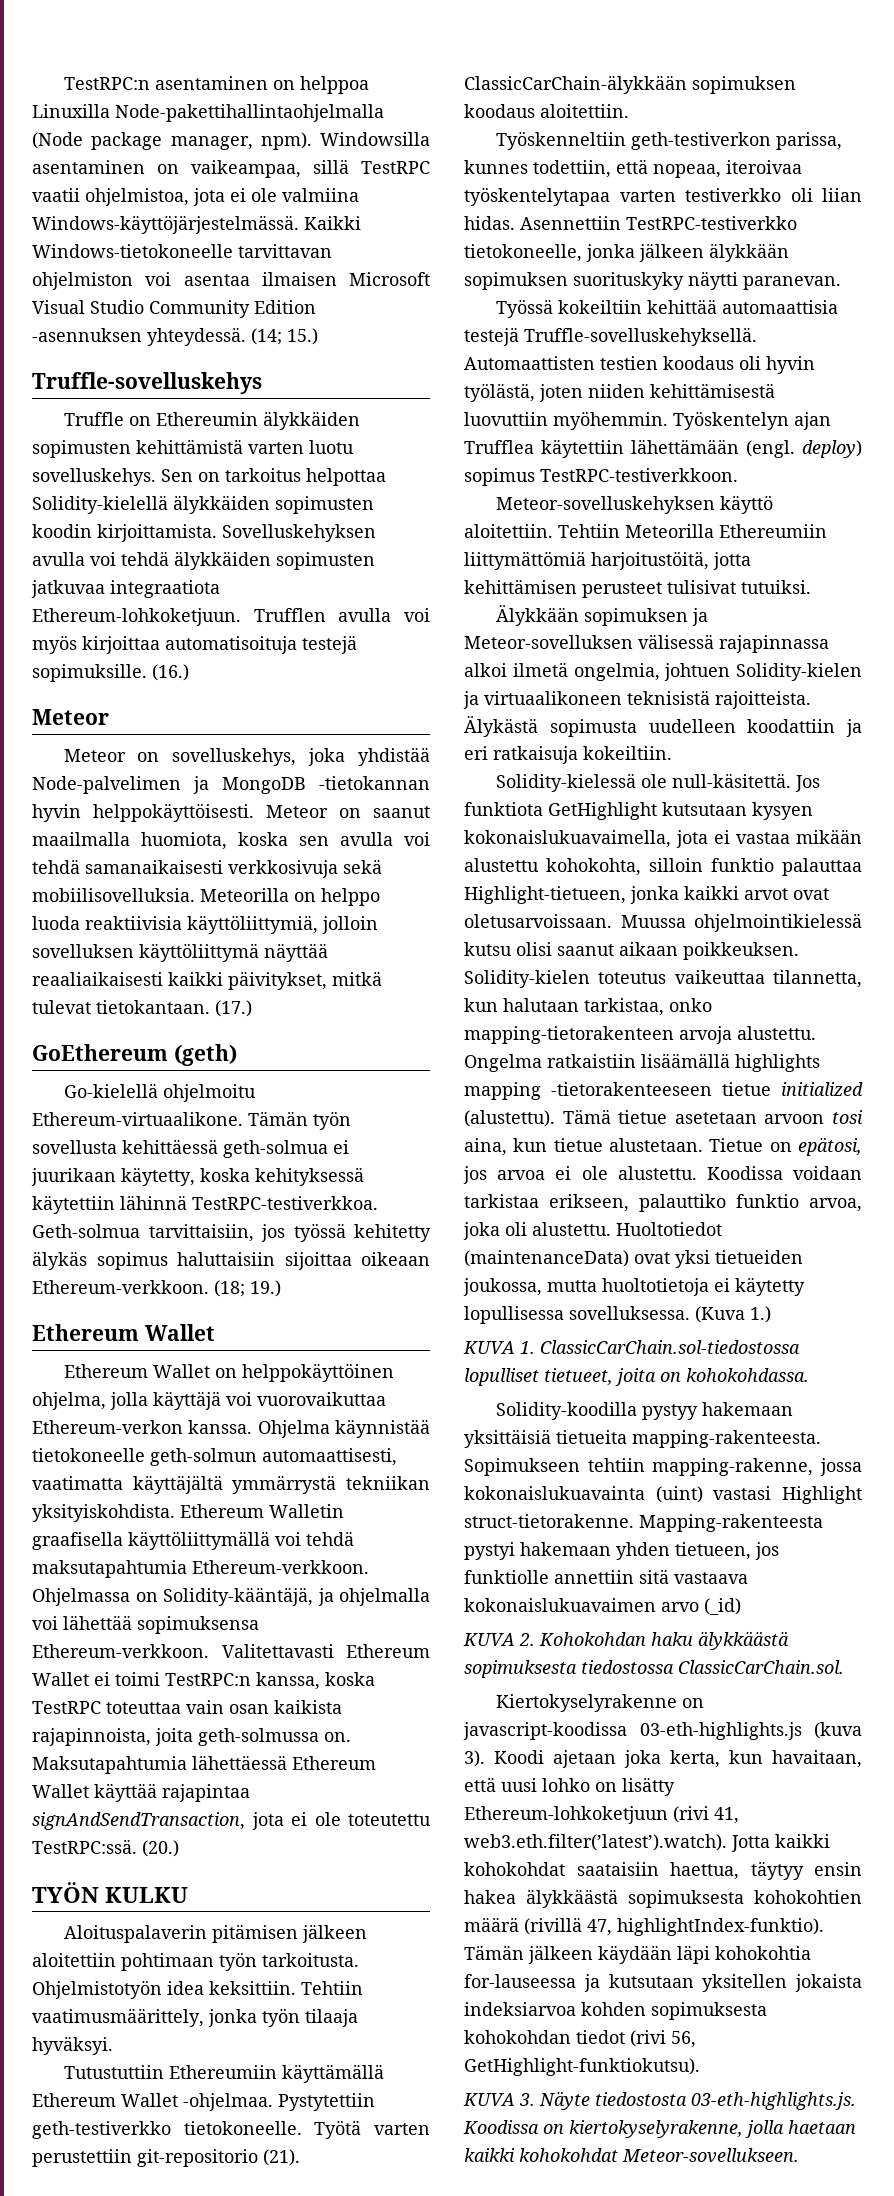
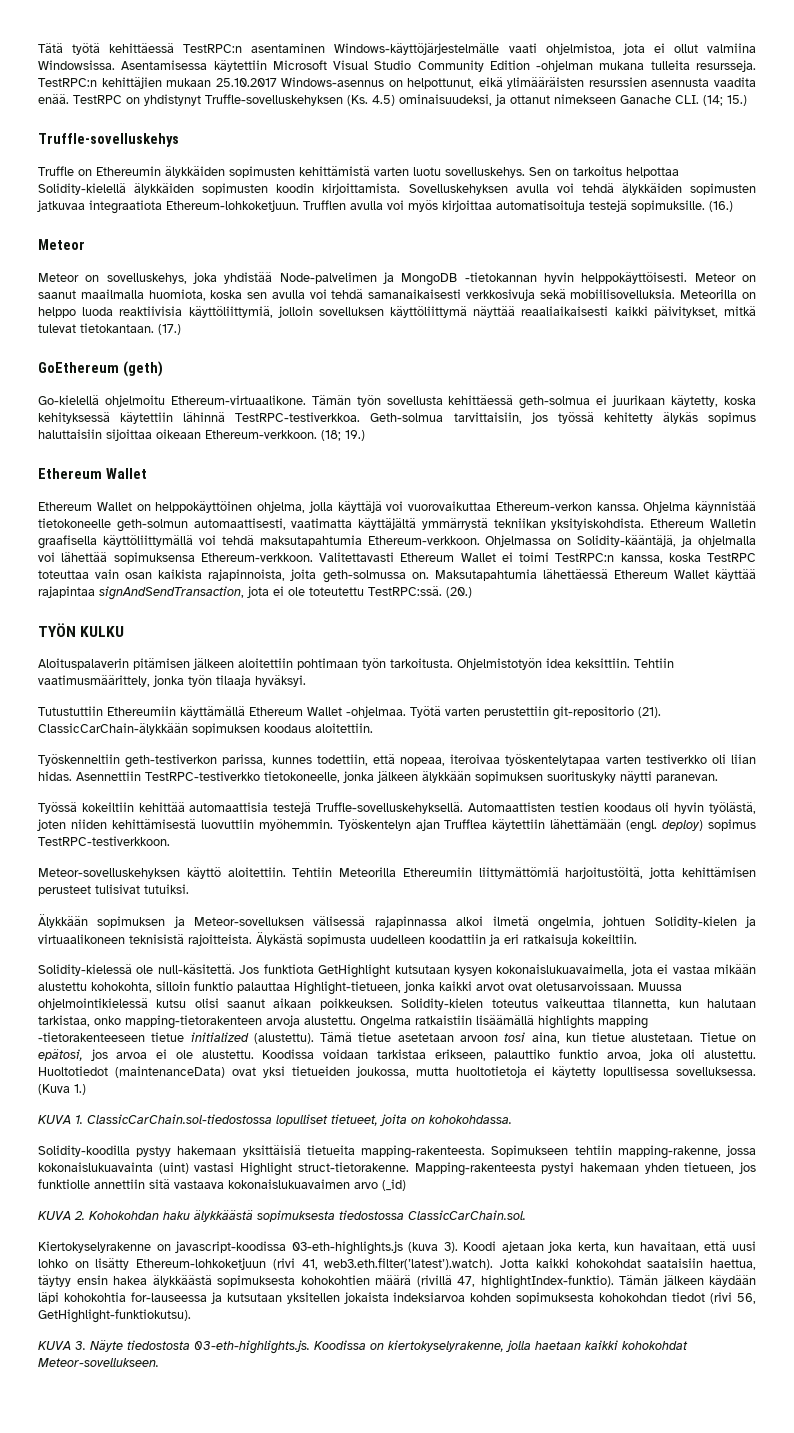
- TestRPC:n asentaminen on helppoa Linuxilla Node-pakettihallintaohjelmalla (Node package manager, npm). Windowsilla asentaminen on vaikeampaa, sillä TestRPC vaatii ohjelmistoa, jota ei ole valmiina Windows-käyttöjärjestelmässä. Kaikki Windows-tietokoneelle tarvittavan ohjelmiston voi asentaa ilmaisen Microsoft Visual Studio Community Edition -asennuksen yhteydessä. (14; 15.)
+ Tätä työtä kehittäessä TestRPC:n asentaminen Windows-käyttöjärjestelmälle vaati ohjelmistoa, jota ei ollut valmiina Windowsissa. Asentamisessa käytettiin Microsoft Visual Studio Community Edition -ohjelman mukana tulleita resursseja. TestRPC:n kehittäjien mukaan 25.10.2017 Windows-asennus on helpottunut, eikä ylimääräisten resurssien asennusta vaadita enää. TestRPC on yhdistynyt Truffle-sovelluskehyksen (Ks. 4.5) ominaisuudeksi, ja ottanut nimekseen Ganache CLI. (14; 15.)
- Pystytettiin geth-testiverkko tietokoneelle.

